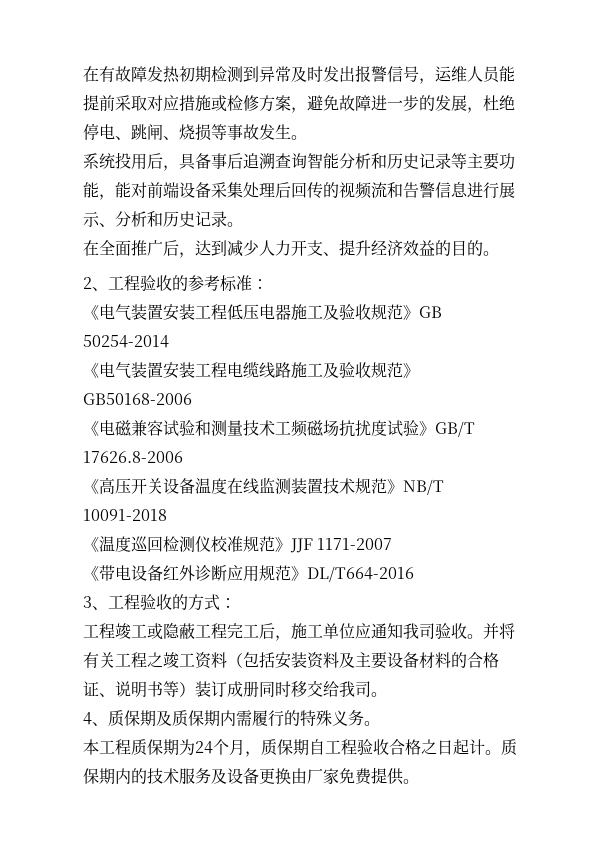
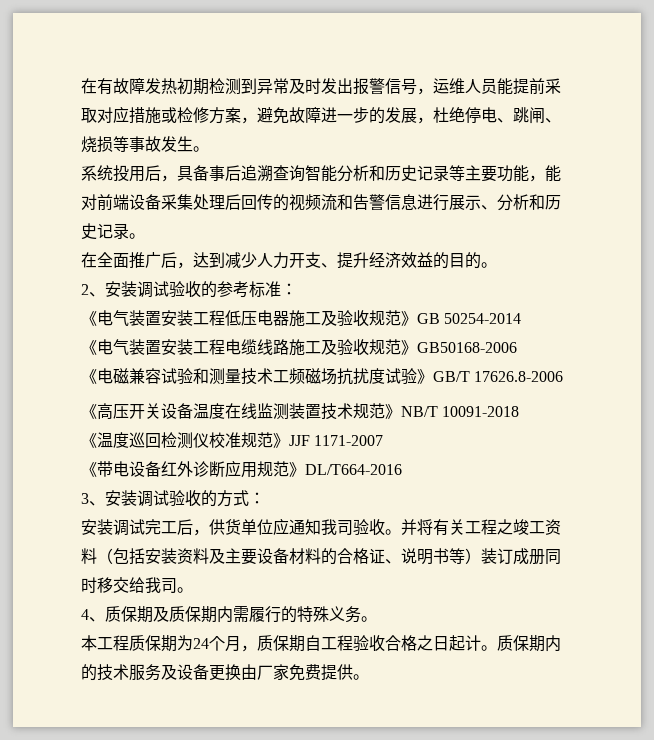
- 2、工程验收的参考标准：
+ 2、安装调试验收的参考标准：
- 3、工程验收的方式：
+ 3、安装调试验收的方式：
- 工程竣工或隐蔽工程完工后，施工单位应通知我司验收。
+ 安装调试完工后，供货单位应通知我司验收。

